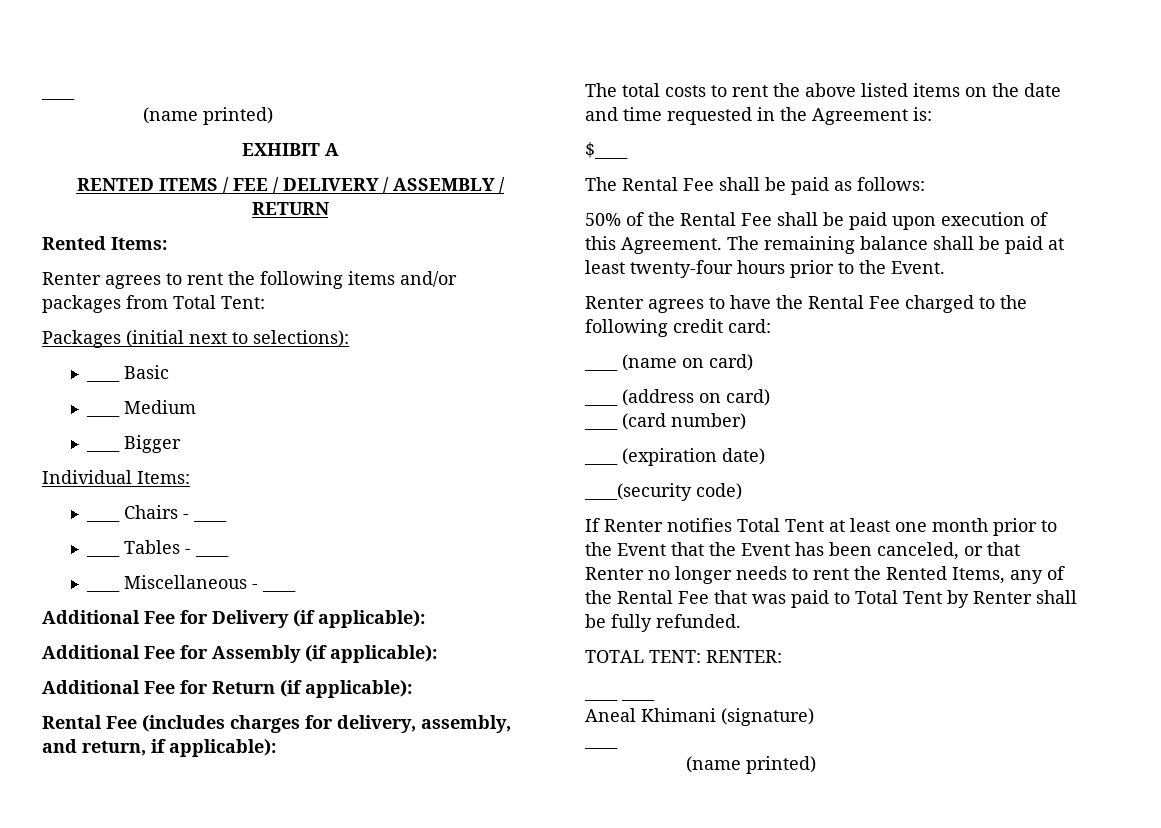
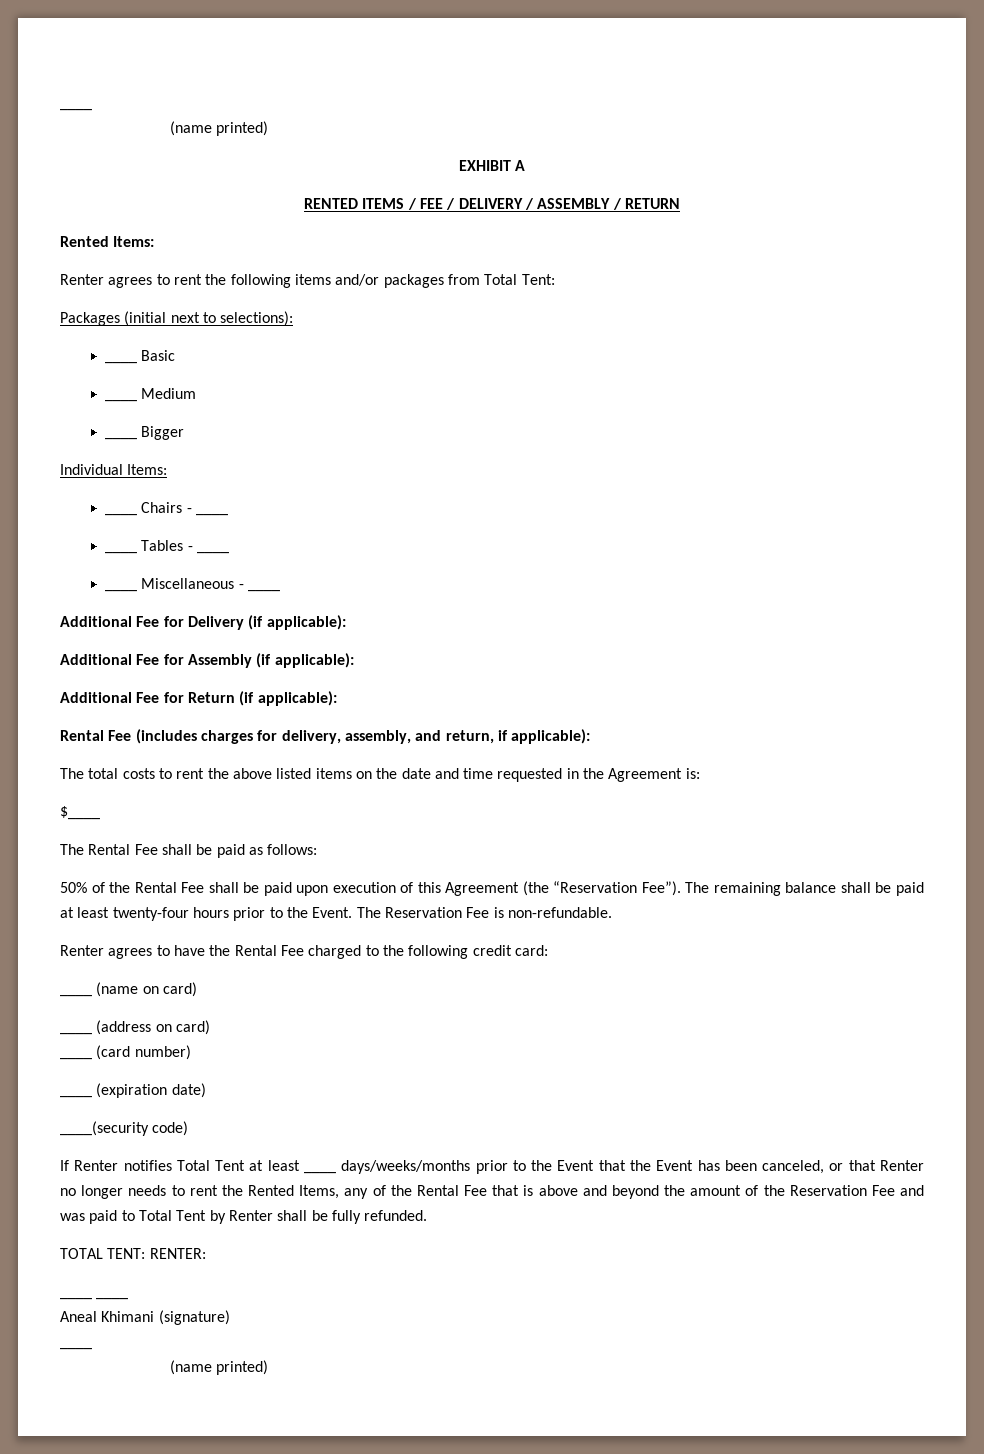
- 50% of the Rental Fee shall be paid upon execution of this Agreement.
+ 50% of the Rental Fee shall be paid upon execution of this Agreement (the “Reservation Fee”).
+ The Reservation Fee is non-refundable.
- If Renter notifies Total Tent at least one month prior to the Event that the Event has been canceled, or that Renter no longer needs to rent the Rented Items, any of the Rental Fee that was paid to Total Tent by Renter shall be fully refunded.
+ If Renter notifies Total Tent at least ____ days/weeks/months prior to the Event that the Event has been canceled, or that Renter no longer needs to rent the Rented Items, any of the Rental Fee that is above and beyond the amount of the Reservation Fee and was paid to Total Tent by Renter shall be fully refunded.

